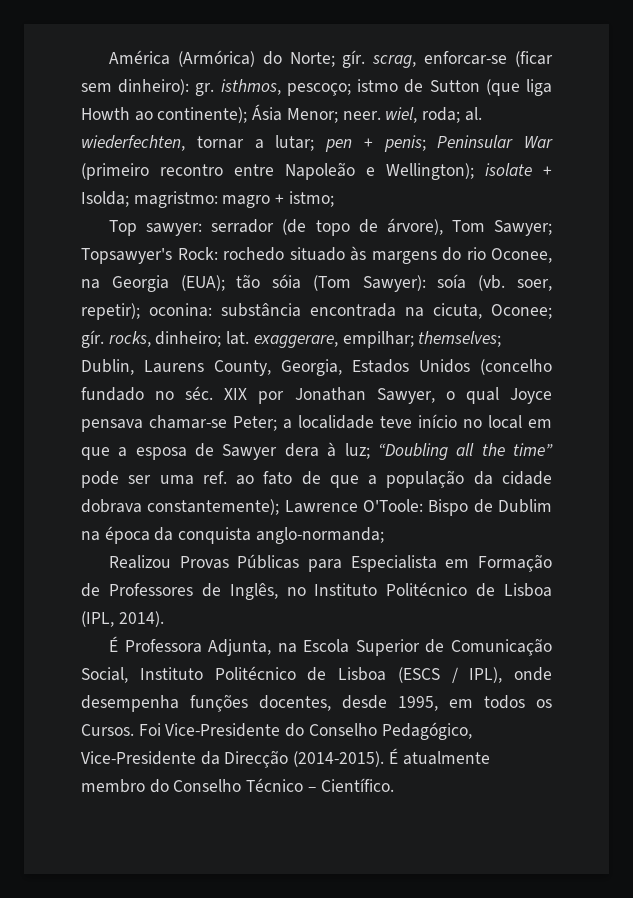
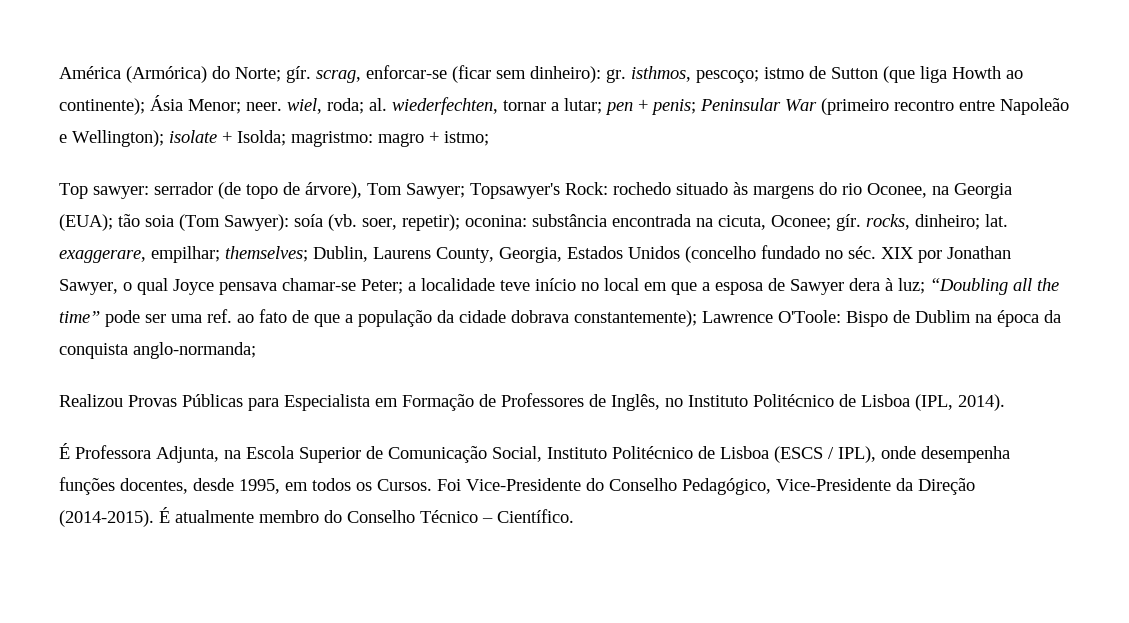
- Top sawyer: serrador (de topo de árvore), Tom Sawyer; Topsawyer's Rock: rochedo situado às margens do rio Oconee, na Georgia (EUA); tão sóia (Tom Sawyer): soía (vb. soer, repetir); oconina: substância encontrada na cicuta, Oconee; gír. rocks, dinheiro; lat. exaggerare, empilhar; themselves; Dublin, Laurens County, Georgia, Estados Unidos (concelho fundado no séc.
+ Top sawyer: serrador (de topo de árvore), Tom Sawyer; Topsawyer's Rock: rochedo situado às margens do rio Oconee, na Georgia (EUA); tão soia (Tom Sawyer): soía (vb. soer, repetir); oconina: substância encontrada na cicuta, Oconee; gír. rocks, dinheiro; lat. exaggerare, empilhar; themselves; Dublin, Laurens County, Georgia, Estados Unidos (concelho fundado no séc.
- Foi Vice-Presidente do Conselho Pedagógico, Vice-Presidente da Direcção (2014-2015).
+ Foi Vice-Presidente do Conselho Pedagógico, Vice-Presidente da Direção (2014-2015).

